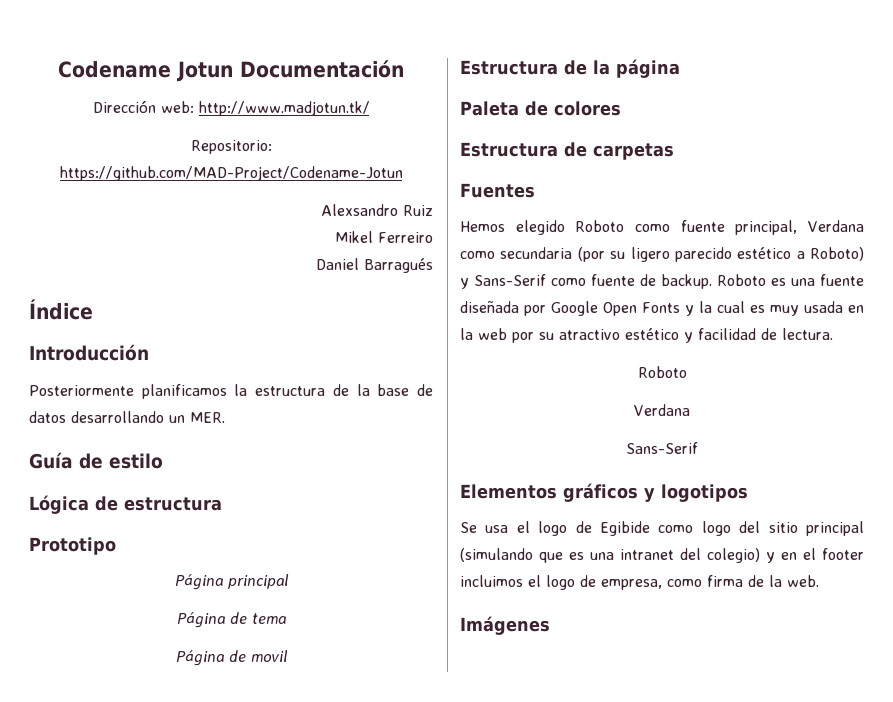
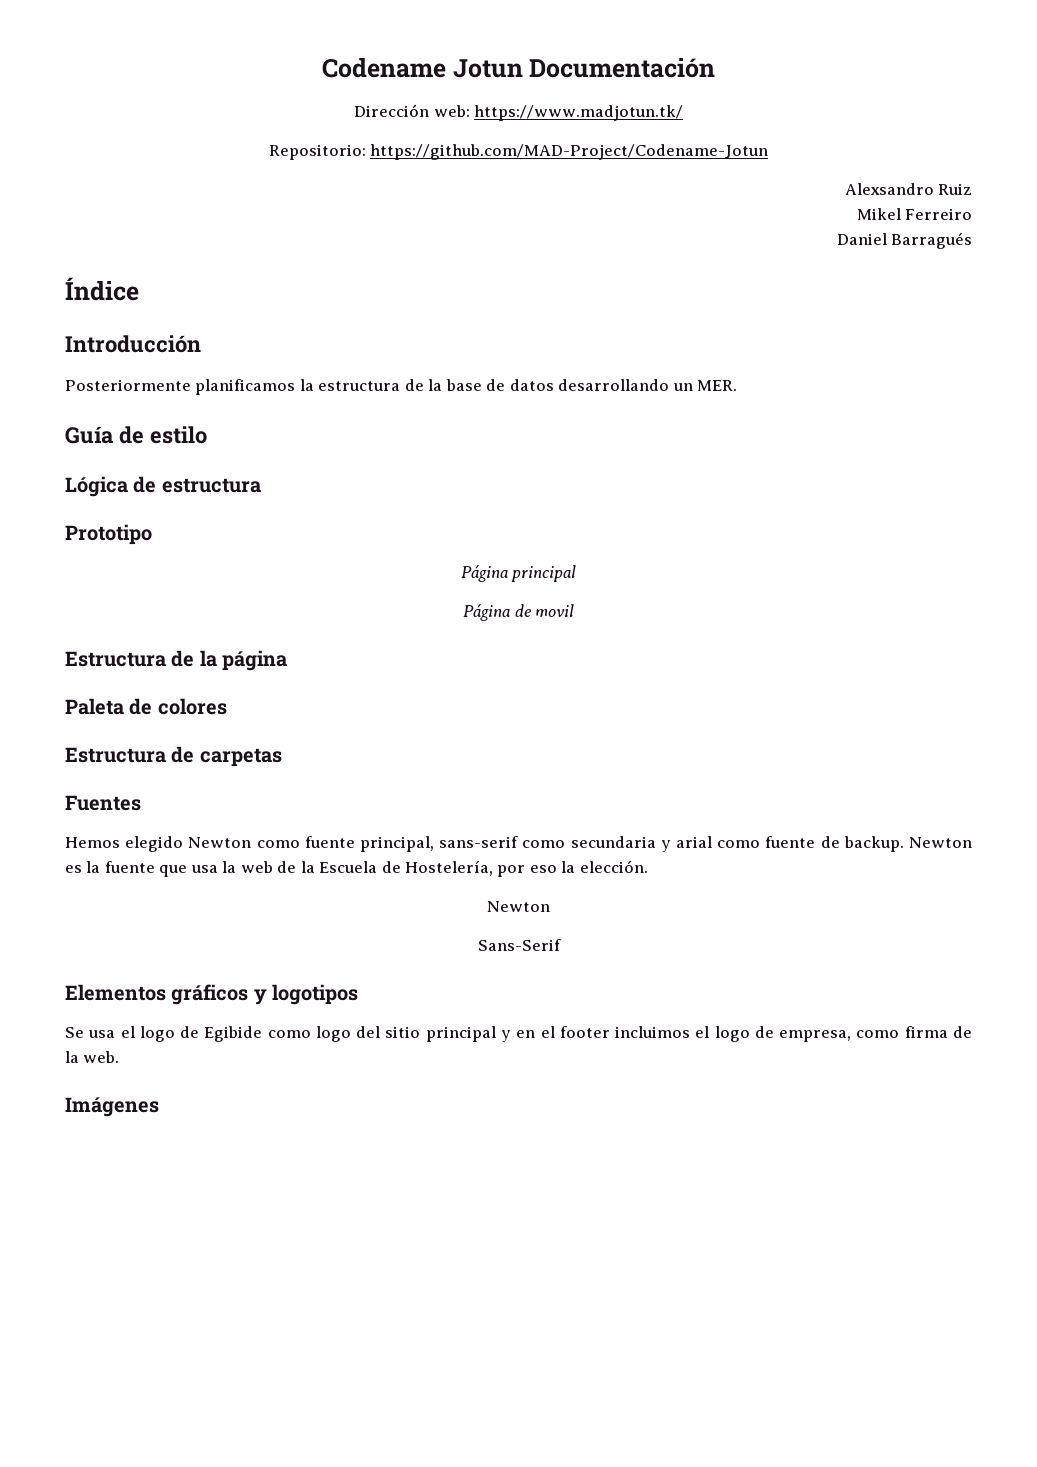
- Dirección web: http://www.madjotun.tk/
+ Dirección web: https://www.madjotun.tk/
- Página de tema
- Hemos elegido Roboto como fuente principal, Verdana como secundaria (por su ligero parecido estético a Roboto) y Sans-Serif como fuente de backup. Roboto es una fuente diseñada por Google Open Fonts y la cual es muy usada en la web por su atractivo estético y facilidad de lectura.
- Roboto
- Verdana
+ Hemos elegido Newton como fuente principal, sans-serif como secundaria y arial como fuente de backup. Newton es la fuente que usa la web de la Escuela de Hostelería, por eso la elección.
+ Newton
- Se usa el logo de Egibide como logo del sitio principal (simulando que es una intranet del colegio) y en el footer incluimos el logo de empresa, como firma de la web.
+ Se usa el logo de Egibide como logo del sitio principal y en el footer incluimos el logo de empresa, como firma de la web.

